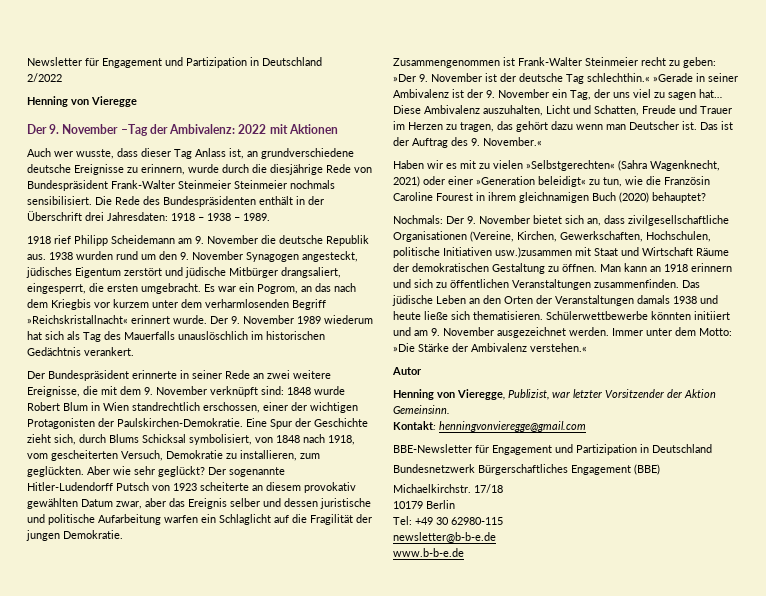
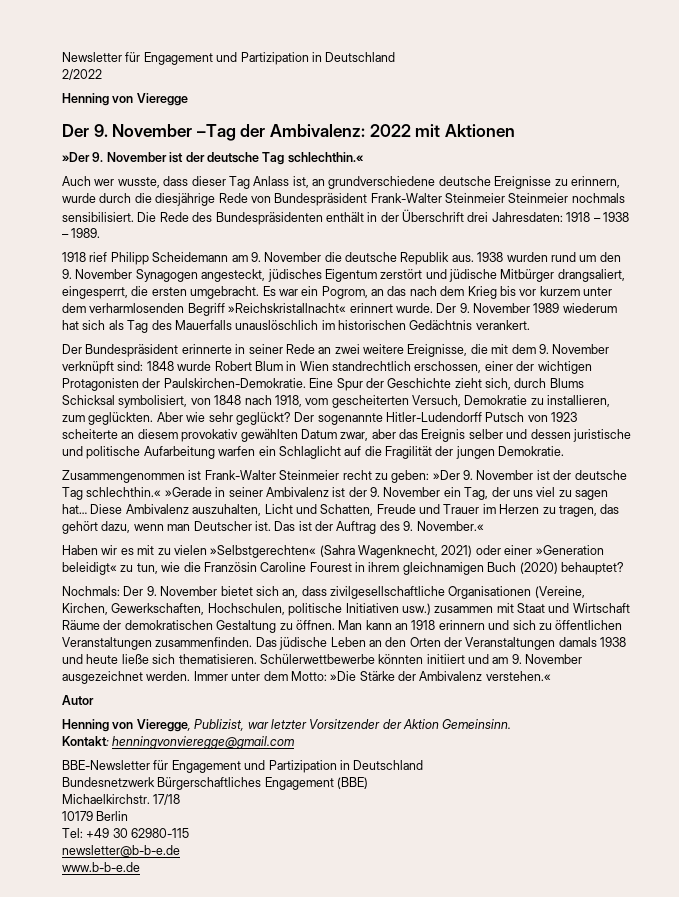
  Der 9. November –Tag der Ambivalenz: 2022 mit Aktionen
+ »Der 9. November ist der deutsche Tag schlechthin.«
- Es war ein Pogrom, an das nach dem Kriegbis vor kurzem unter dem verharmlosenden Begriff »Reichskristallnacht« erinnert wurde.
+ Es war ein Pogrom, an das nach dem Krieg bis vor kurzem unter dem verharmlosenden Begriff »Reichskristallnacht« erinnert wurde.
- Diese Ambivalenz auszuhalten, Licht und Schatten, Freude und Trauer im Herzen zu tragen, das gehört dazu wenn man Deutscher ist.
+ Diese Ambivalenz auszuhalten, Licht und Schatten, Freude und Trauer im Herzen zu tragen, das gehört dazu, wenn man Deutscher ist.
- Nochmals: Der 9. November bietet sich an, dass zivilgesellschaftliche Organisationen (Vereine, Kirchen, Gewerkschaften, Hochschulen, politische Initiativen usw.)zusammen mit Staat und Wirtschaft Räume der demokratischen Gestaltung zu öffnen.
+ Nochmals: Der 9. November bietet sich an, dass zivilgesellschaftliche Organisationen (Vereine, Kirchen, Gewerkschaften, Hochschulen, politische Initiativen usw.) zusammen mit Staat und Wirtschaft Räume der demokratischen Gestaltung zu öffnen.

